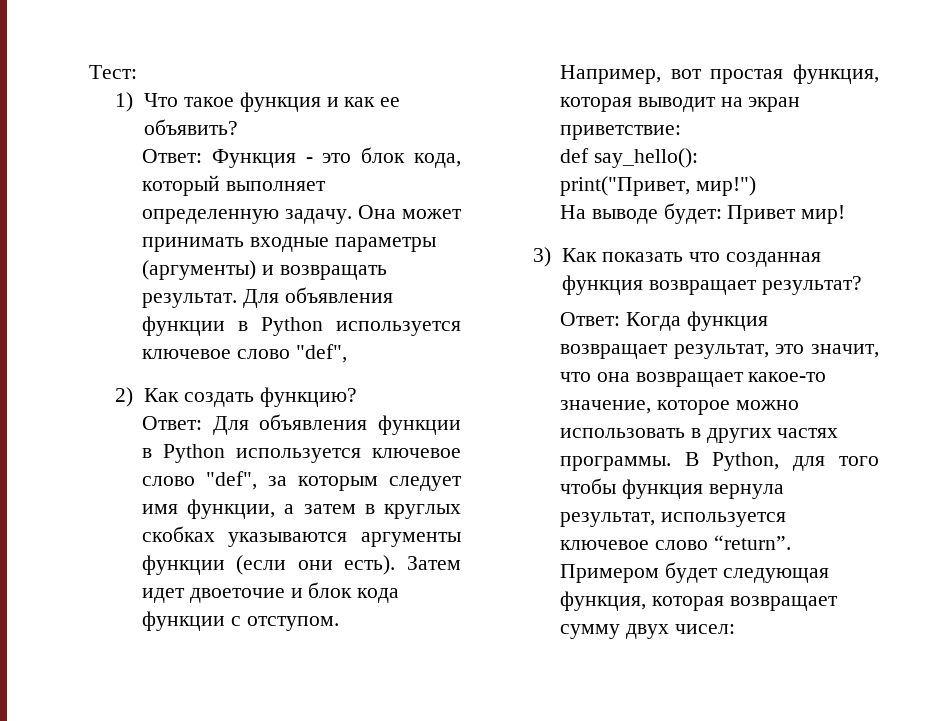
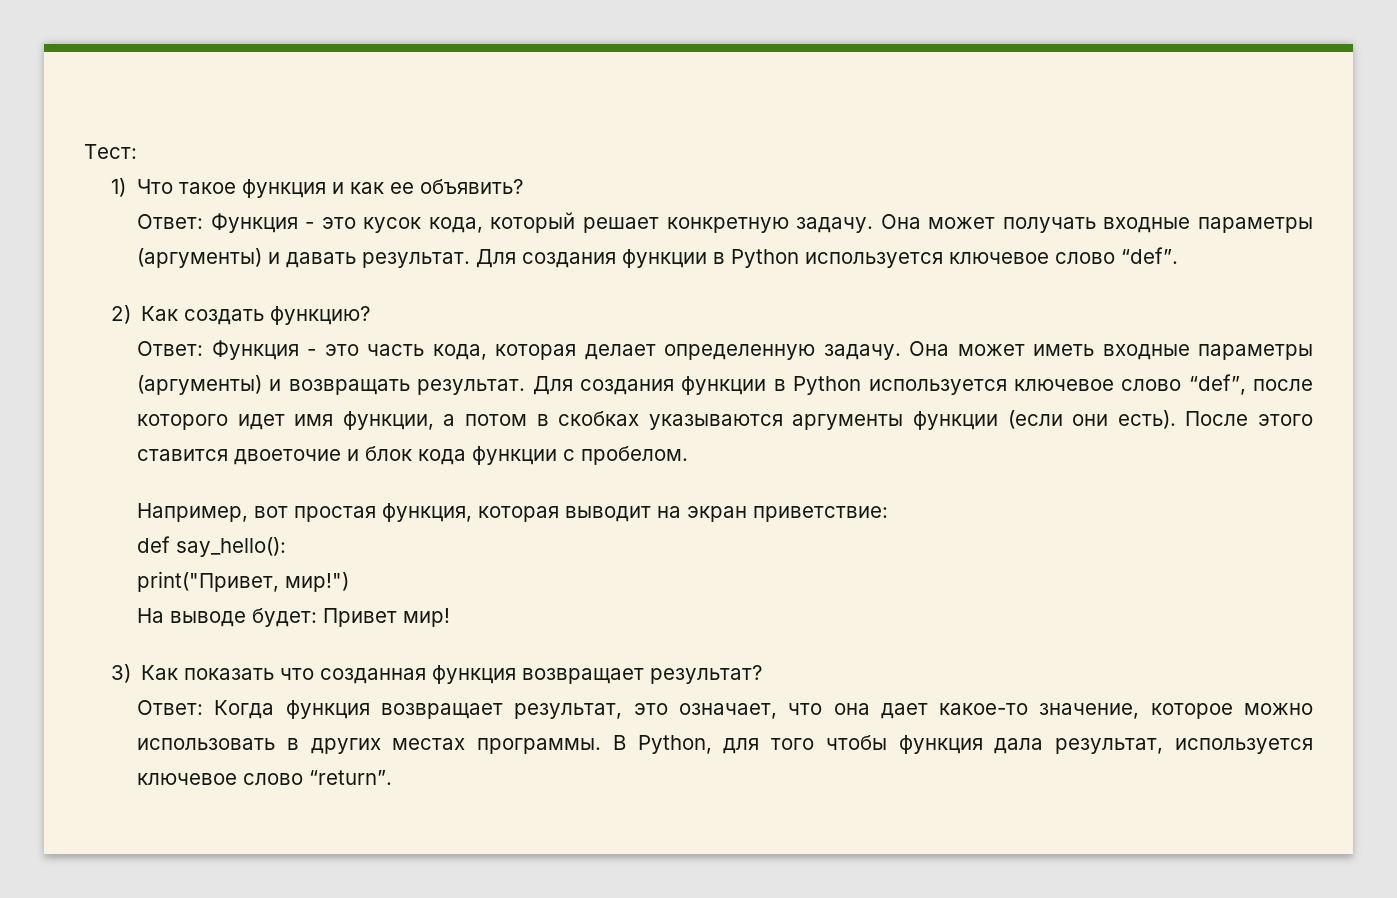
- Ответ: Функция - это блок кода, который выполняет определенную задачу.
+ Ответ: Функция - это кусок кода, который решает конкретную задачу. Она может получать входные параметры (аргументы) и давать результат. Для создания функции в Python используется ключевое слово “def”.
+ 2) Как создать функцию?
+ Ответ: Функция - это часть кода, которая делает определенную задачу.
- Она может принимать входные параметры (аргументы) и возвращать результат. Для объявления функции в Python используется ключевое слово "def",
- 2) Как создать функцию?
- Ответ: Для объявления функции в Python используется ключевое слово "def", за которым следует имя функции, а затем в круглых скобках указываются аргументы функции (если они есть).
+ Она может иметь входные параметры (аргументы) и возвращать результат. Для создания функции в Python используется ключевое слово “def”, после которого идет имя функции, а потом в скобках указываются аргументы функции (если они есть).
- Затем идет двоеточие и блок кода функции с отступом.
+ После этого ставится двоеточие и блок кода функции с пробелом.
- Ответ: Когда функция возвращает результат, это значит, что она возвращает какое-то значение, которое можно использовать в других частях программы.
+ Ответ: Когда функция возвращает результат, это означает, что она дает какое-то значение, которое можно использовать в других местах программы.
- В Python, для того чтобы функция вернула результат, используется ключевое слово “return”. Примером будет следующая функция, которая возвращает сумму двух чисел:
+ В Python, для того чтобы функция дала результат, используется ключевое слово “return”.

